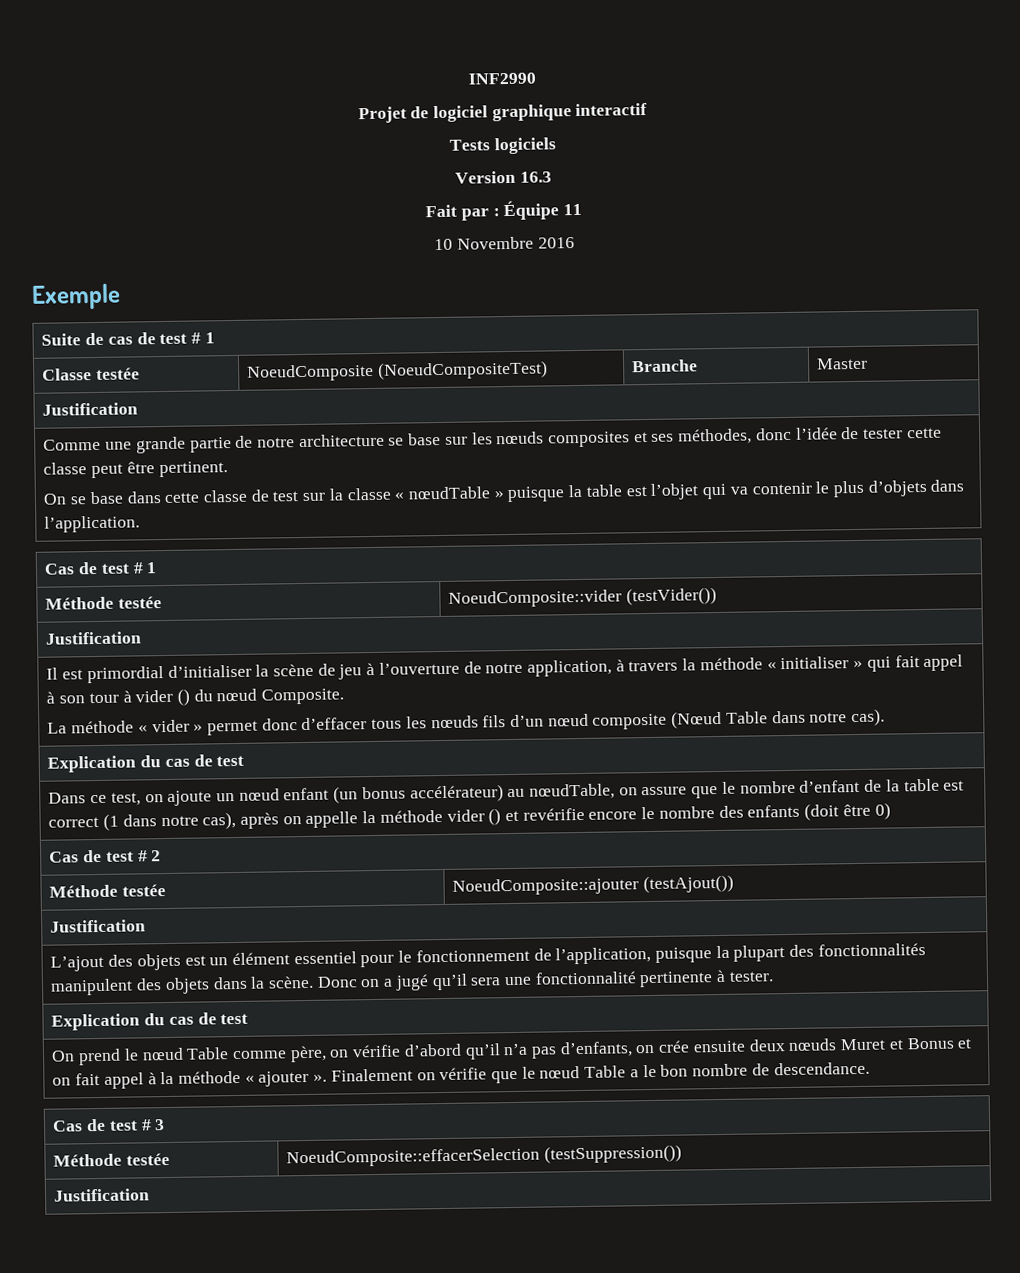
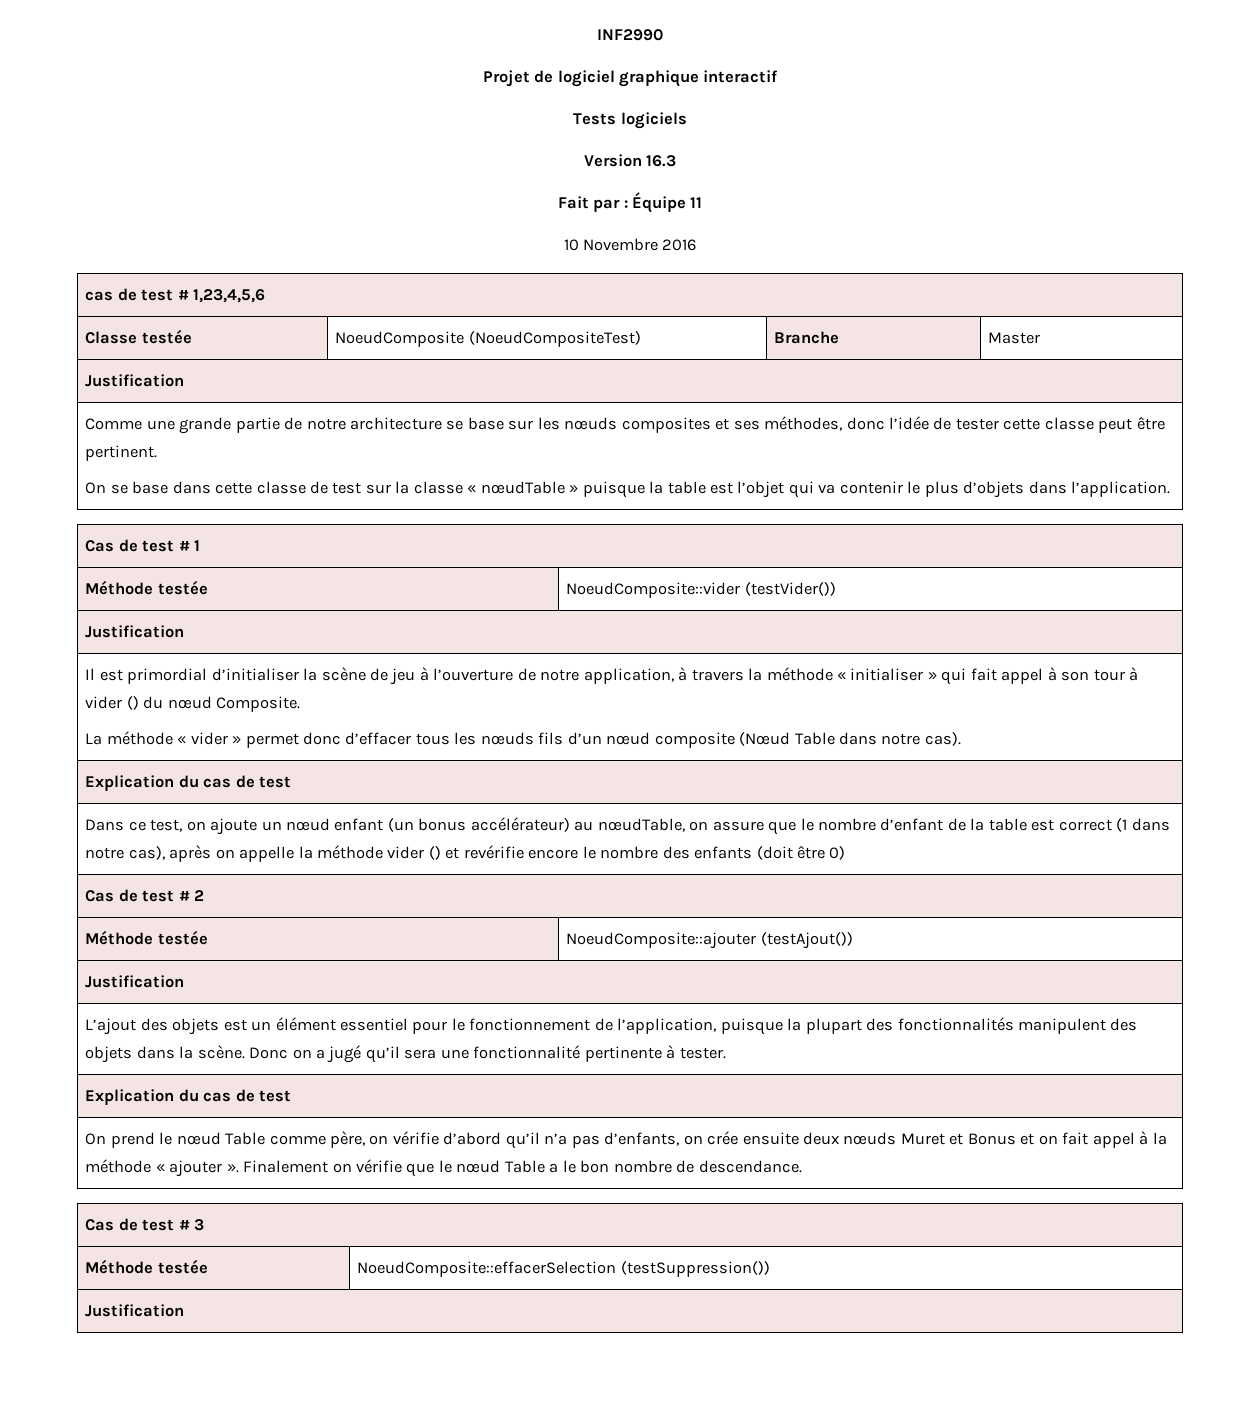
- Exemple
- Suite de cas de test # 1
+ cas de test # 1,23,4,5,6

